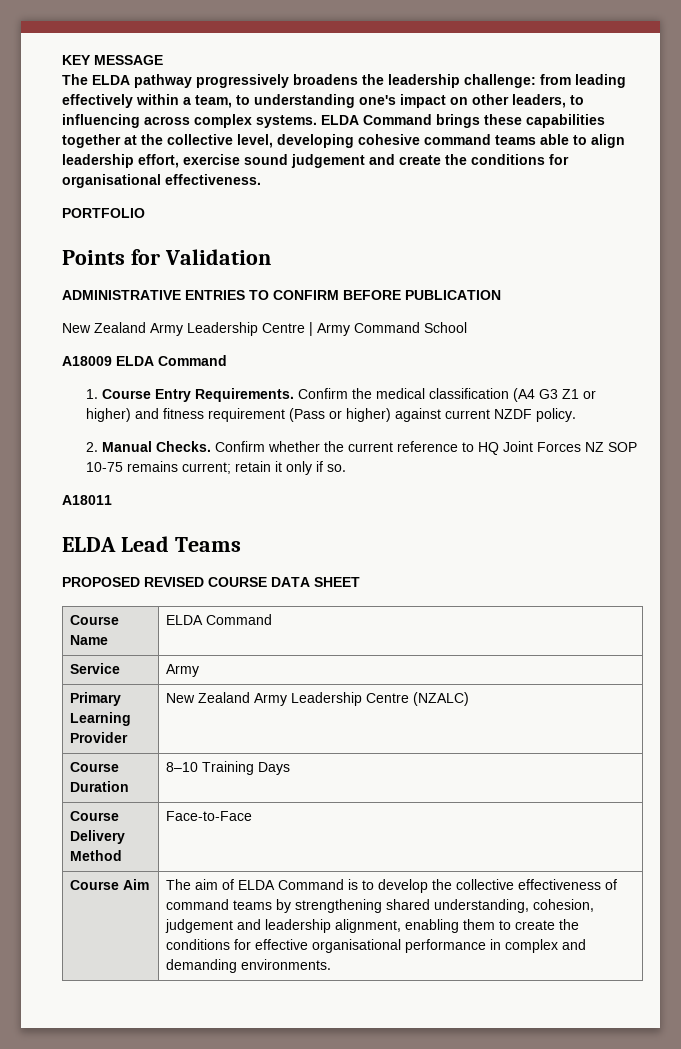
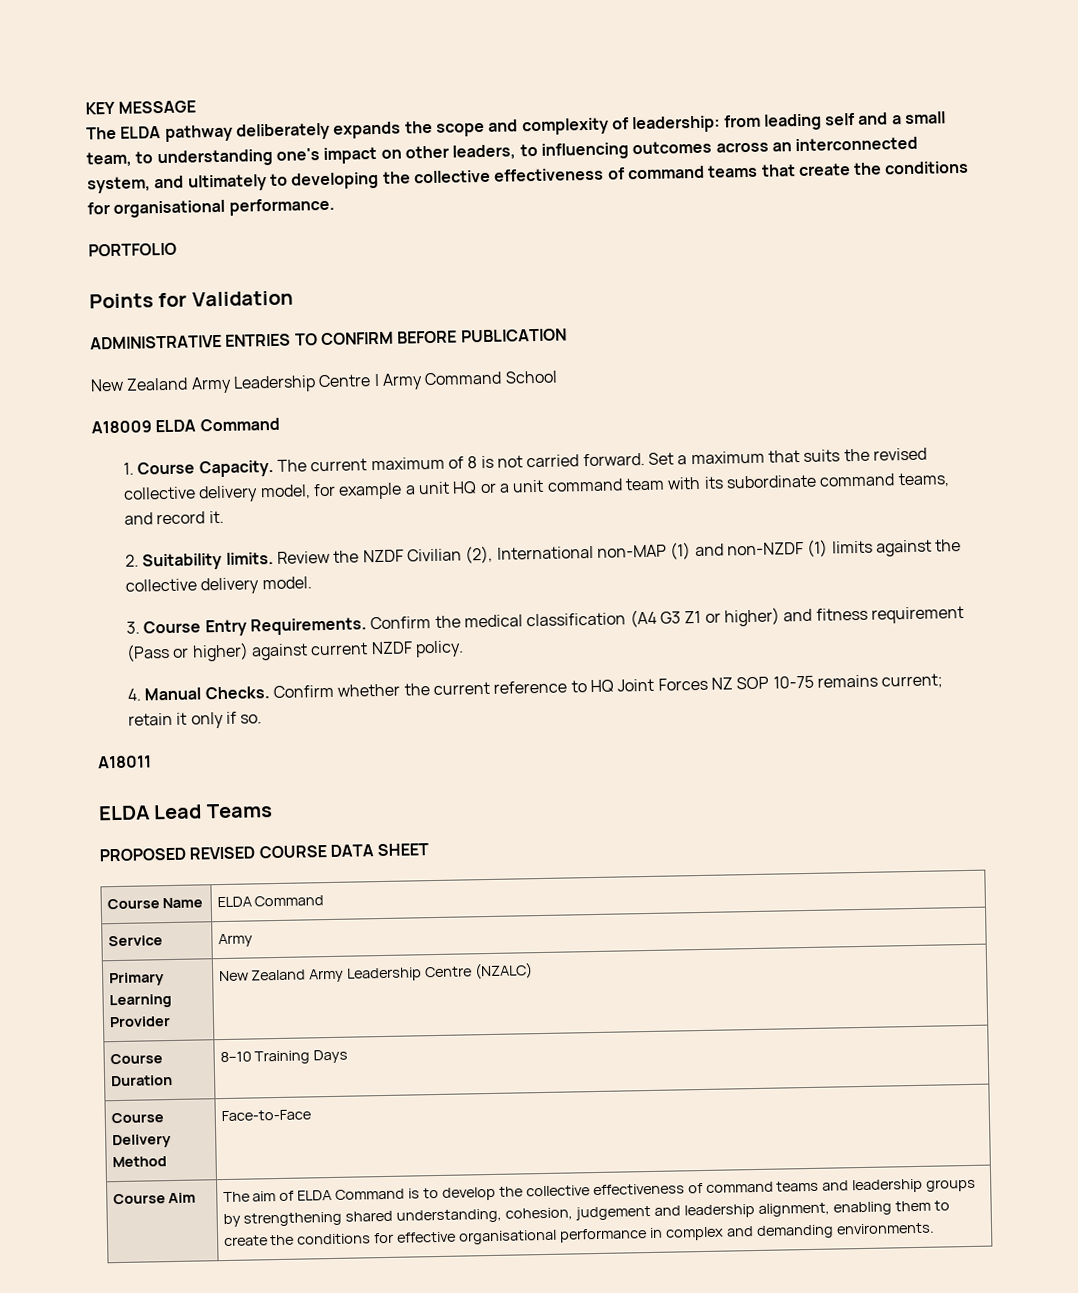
- The ELDA pathway progressively broadens the leadership challenge: from leading effectively within a team, to understanding one's impact on other leaders, to influencing across complex systems. ELDA Command brings these capabilities together at the collective level, developing cohesive command teams able to align leadership effort, exercise sound judgement and create the conditions for organisational effectiveness.
+ The ELDA pathway deliberately expands the scope and complexity of leadership: from leading self and a small team, to understanding one's impact on other leaders, to influencing outcomes across an interconnected system, and ultimately to developing the collective effectiveness of command teams that create the conditions for organisational performance.
- 1. Course Entry Requirements.
+ 1. Course Capacity. The current maximum of 8 is not carried forward. Set a maximum that suits the revised collective delivery model, for example a unit HQ or a unit command team with its subordinate command teams, and record it.
+ 2. Suitability limits. Review the NZDF Civilian (2), International non-MAP (1) and non-NZDF (1) limits against the collective delivery model.
+ 3. Course Entry Requirements.
- 2. Manual Checks.
+ 4. Manual Checks.
- The aim of ELDA Command is to develop the collective effectiveness of command teams by strengthening shared understanding, cohesion, judgement and leadership alignment, enabling them to create the conditions for effective organisational performance in complex and demanding environments.
+ The aim of ELDA Command is to develop the collective effectiveness of command teams and leadership groups by strengthening shared understanding, cohesion, judgement and leadership alignment, enabling them to create the conditions for effective organisational performance in complex and demanding environments.

